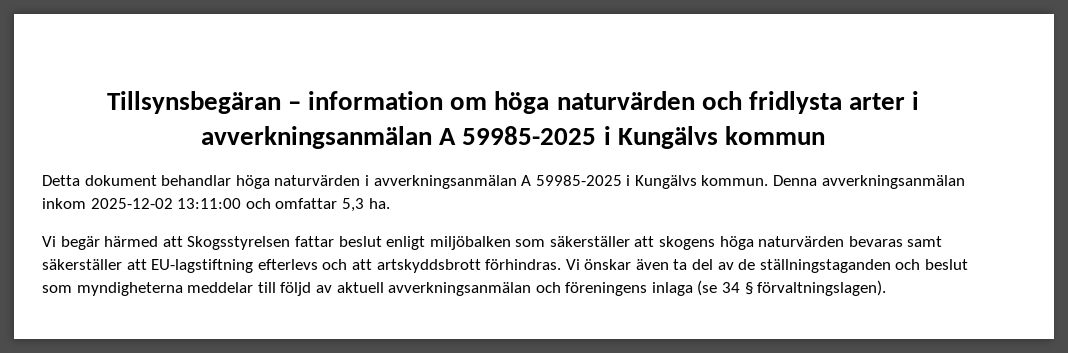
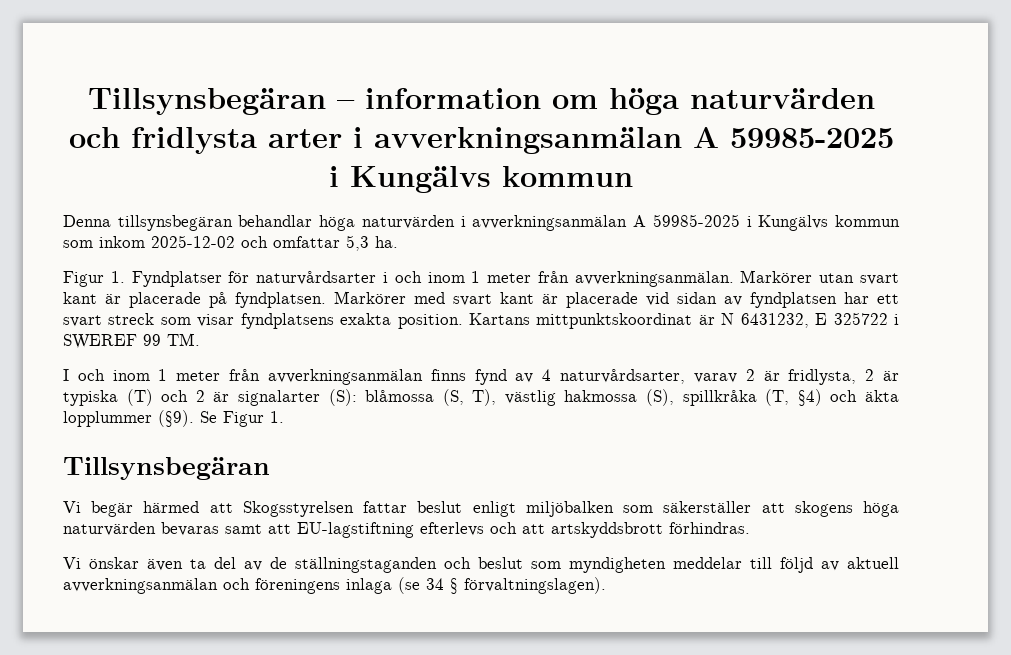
- Detta dokument behandlar höga naturvärden i avverkningsanmälan A 59985-2025 i Kungälvs kommun. Denna avverkningsanmälan inkom 2025-12-02 13:11:00 och omfattar 5,3 ha.
+ Denna tillsynsbegäran behandlar höga naturvärden i avverkningsanmälan A 59985-2025 i Kungälvs kommun som inkom 2025-12-02 och omfattar 5,3 ha.
+ Figur 1. Fyndplatser för naturvårdsarter i och inom 1 meter från avverkningsanmälan. Markörer utan svart kant är placerade på fyndplatsen. Markörer med svart kant är placerade vid sidan av fyndplatsen har ett svart streck som visar fyndplatsens exakta position. Kartans mittpunktskoordinat är N 6431232, E 325722 i SWEREF 99 TM.
+ I och inom 1 meter från avverkningsanmälan finns fynd av 4 naturvårdsarter, varav 2 är fridlysta, 2 är typiska (T) och 2 är signalarter (S): blåmossa (S, T), västlig hakmossa (S), spillkråka (T, §4) och äkta lopplummer (§9). Se Figur 1.
+ Tillsynsbegäran
- Vi begär härmed att Skogsstyrelsen fattar beslut enligt miljöbalken som säkerställer att skogens höga naturvärden bevaras samt säkerställer att EU-lagstiftning efterlevs och att artskyddsbrott förhindras. Vi önskar även ta del av de ställningstaganden och beslut som myndigheterna meddelar till följd av aktuell avverkningsanmälan och föreningens inlaga (se 34 § förvaltningslagen).
+ Vi begär härmed att Skogsstyrelsen fattar beslut enligt miljöbalken som säkerställer att skogens höga naturvärden bevaras samt att EU-lagstiftning efterlevs och att artskyddsbrott förhindras.
+ Vi önskar även ta del av de ställningstaganden och beslut som myndigheten meddelar till följd av aktuell avverkningsanmälan och föreningens inlaga (se 34 § förvaltningslagen).

